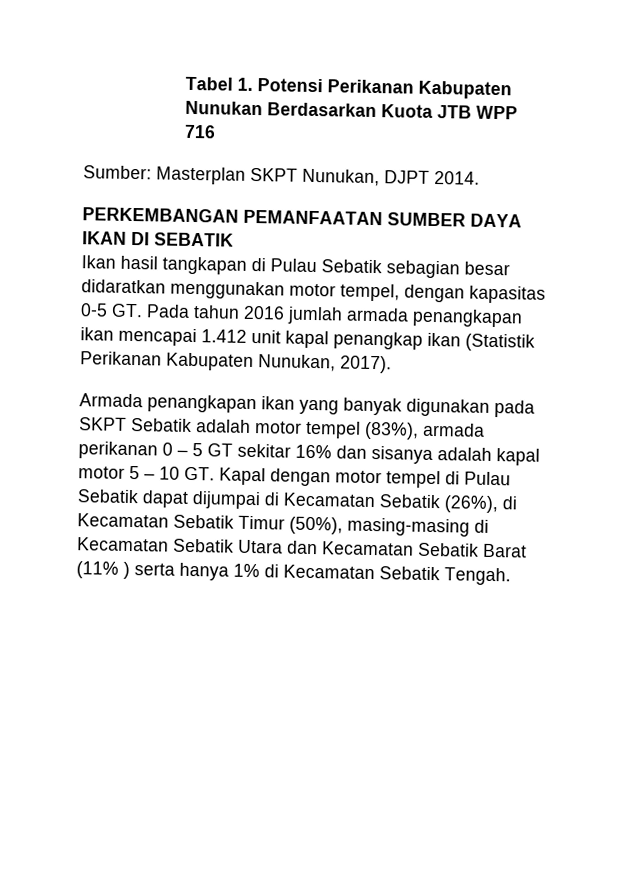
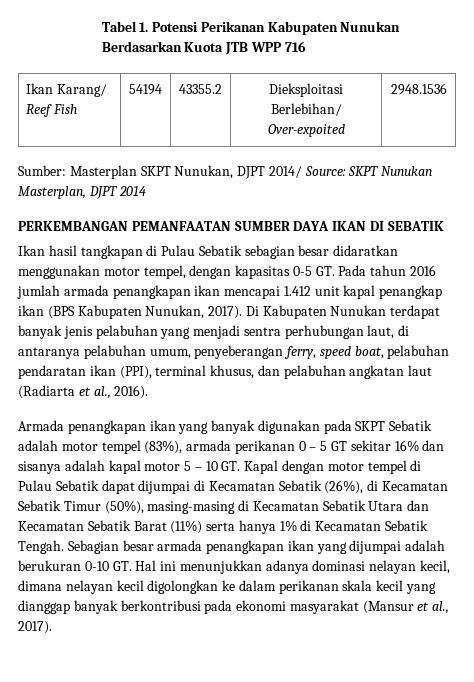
+ Ikan Karang/ Reef Fish | 54194 | 43355.2 | Dieksploitasi Berlebihan/ Over-expoited | 2948.1536
- Sumber: Masterplan SKPT Nunukan, DJPT 2014.
+ Sumber: Masterplan SKPT Nunukan, DJPT 2014/ Source: SKPT Nunukan Masterplan, DJPT 2014
- Ikan hasil tangkapan di Pulau Sebatik sebagian besar didaratkan menggunakan motor tempel, dengan kapasitas 0-5 GT. Pada tahun 2016 jumlah armada penangkapan ikan mencapai 1.412 unit kapal penangkap ikan (Statistik Perikanan Kabupaten Nunukan, 2017).
+ Ikan hasil tangkapan di Pulau Sebatik sebagian besar didaratkan menggunakan motor tempel, dengan kapasitas 0-5 GT. Pada tahun 2016 jumlah armada penangkapan ikan mencapai 1.412 unit kapal penangkap ikan (BPS Kabupaten Nunukan, 2017). Di Kabupaten Nunukan terdapat banyak jenis pelabuhan yang menjadi sentra perhubungan laut, di antaranya pelabuhan umum, penyeberangan ferry, speed boat, pelabuhan pendaratan ikan (PPI), terminal khusus, dan pelabuhan angkatan laut (Radiarta et al., 2016).
- Armada penangkapan ikan yang banyak digunakan pada SKPT Sebatik adalah motor tempel (83%), armada perikanan 0 – 5 GT sekitar 16% dan sisanya adalah kapal motor 5 – 10 GT. Kapal dengan motor tempel di Pulau Sebatik dapat dijumpai di Kecamatan Sebatik (26%), di Kecamatan Sebatik Timur (50%), masing-masing di Kecamatan Sebatik Utara dan Kecamatan Sebatik Barat (11% ) serta hanya 1% di Kecamatan Sebatik Tengah.
+ Armada penangkapan ikan yang banyak digunakan pada SKPT Sebatik adalah motor tempel (83%), armada perikanan 0 – 5 GT sekitar 16% dan sisanya adalah kapal motor 5 – 10 GT. Kapal dengan motor tempel di Pulau Sebatik dapat dijumpai di Kecamatan Sebatik (26%), di Kecamatan Sebatik Timur (50%), masing-masing di Kecamatan Sebatik Utara dan Kecamatan Sebatik Barat (11%) serta hanya 1% di Kecamatan Sebatik Tengah.
+ Sebagian besar armada penangkapan ikan yang dijumpai adalah berukuran 0-10 GT. Hal ini menunjukkan adanya dominasi nelayan kecil, dimana nelayan kecil digolongkan ke dalam perikanan skala kecil yang dianggap banyak berkontribusi pada ekonomi masyarakat (Mansur et al., 2017).

